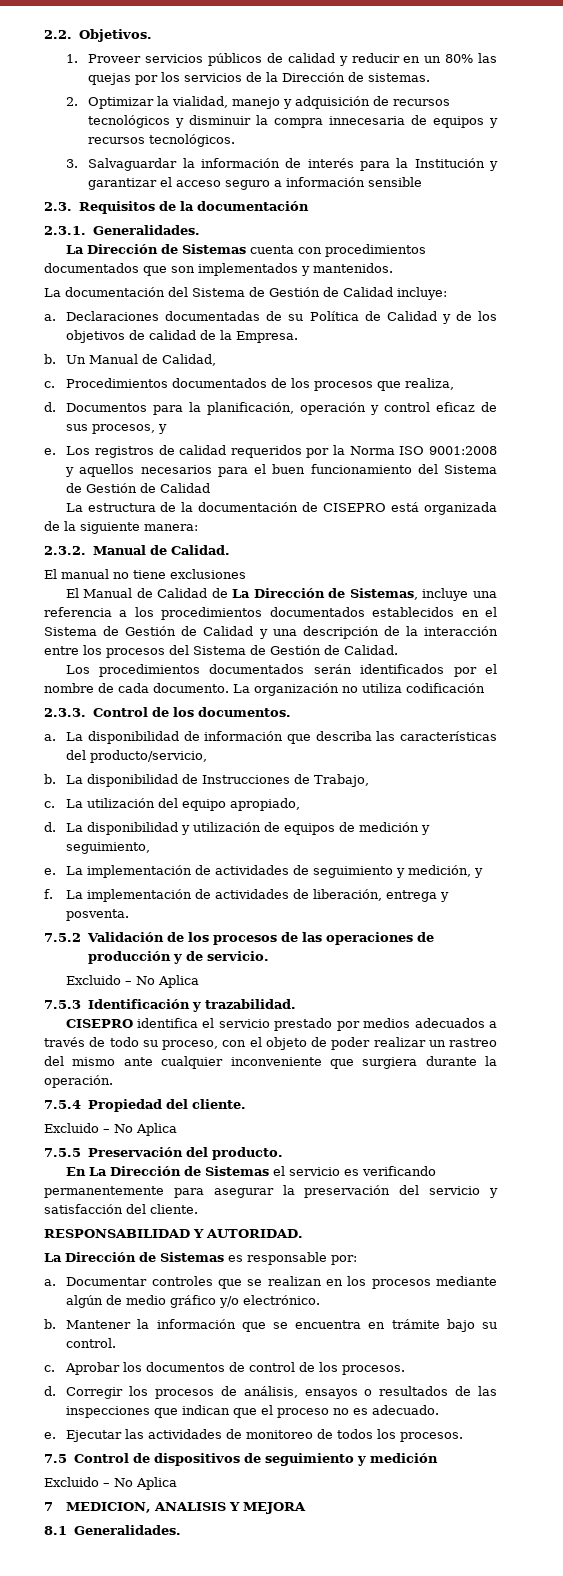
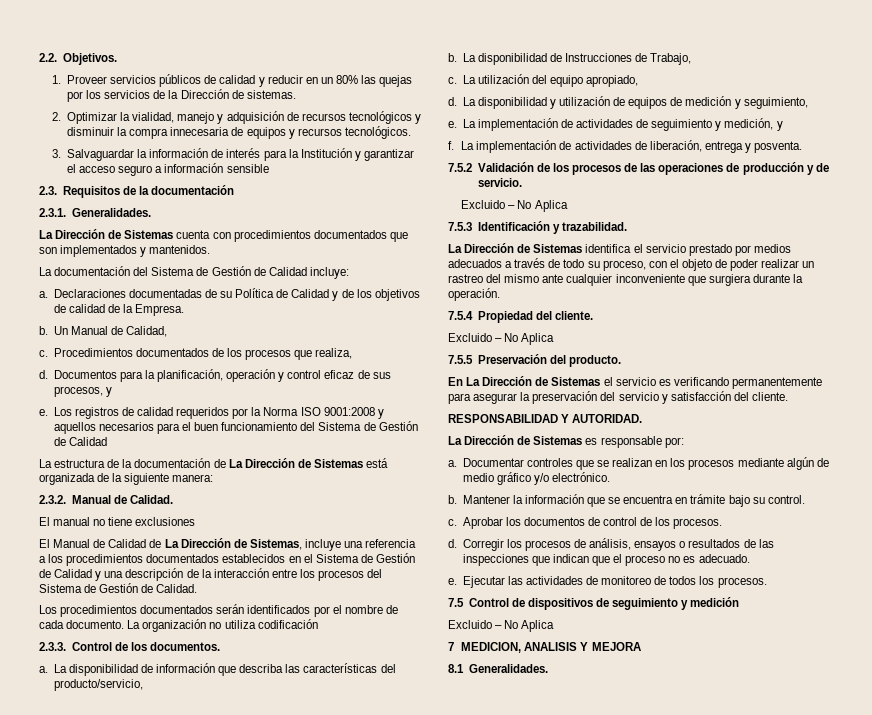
- La estructura de la documentación de CISEPRO está organizada de la siguiente manera:
+ La estructura de la documentación de La Dirección de Sistemas está organizada de la siguiente manera:
- CISEPRO identifica el servicio prestado por medios adecuados a través de todo su proceso, con el objeto de poder realizar un rastreo del mismo ante cualquier inconveniente que surgiera durante la operación.
+ La Dirección de Sistemas identifica el servicio prestado por medios adecuados a través de todo su proceso, con el objeto de poder realizar un rastreo del mismo ante cualquier inconveniente que surgiera durante la operación.

